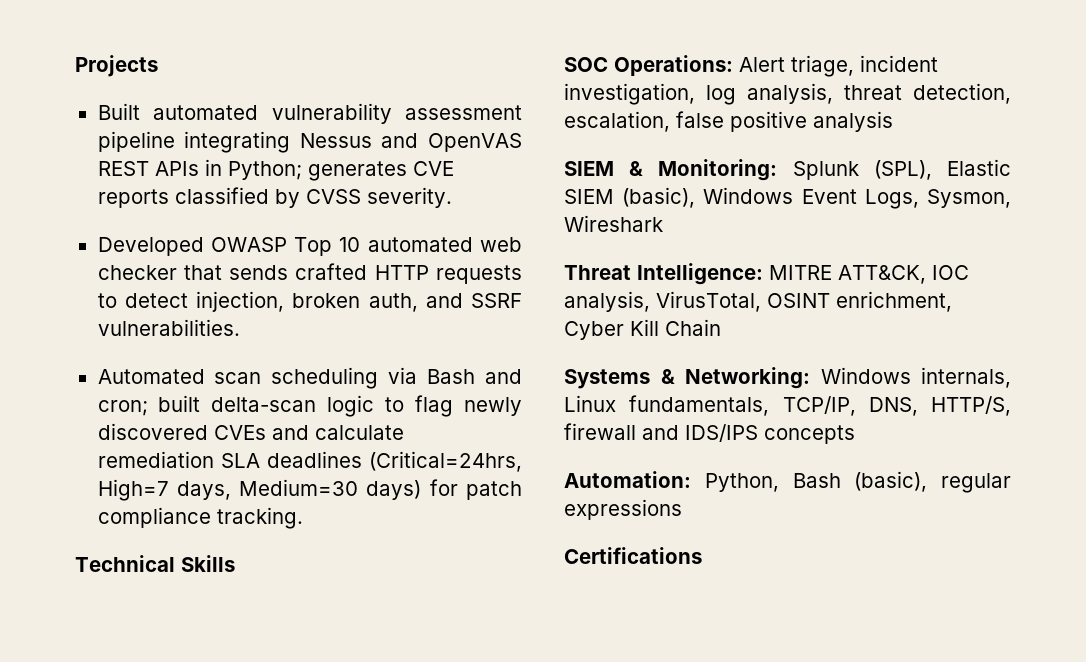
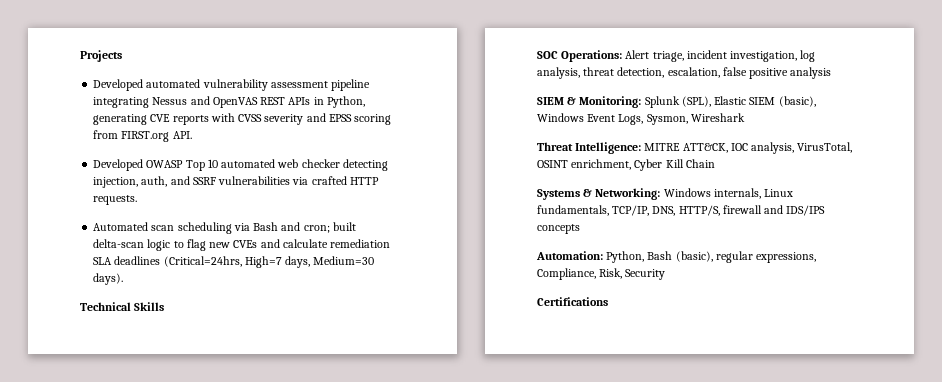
- Built automated vulnerability assessment pipeline integrating Nessus and OpenVAS REST APIs in Python; generates CVE reports classified by CVSS severity.
+ Developed automated vulnerability assessment pipeline integrating Nessus and OpenVAS REST APIs in Python, generating CVE reports with CVSS severity and EPSS scoring from FIRST.org API.
- Developed OWASP Top 10 automated web checker that sends crafted HTTP requests to detect injection, broken auth, and SSRF vulnerabilities.
+ Developed OWASP Top 10 automated web checker detecting injection, auth, and SSRF vulnerabilities via crafted HTTP requests.
- Automated scan scheduling via Bash and cron; built delta-scan logic to flag newly discovered CVEs and calculate remediation SLA deadlines (Critical=24hrs, High=7 days, Medium=30 days) for patch compliance tracking.
+ Automated scan scheduling via Bash and cron; built delta-scan logic to flag new CVEs and calculate remediation SLA deadlines (Critical=24hrs, High=7 days, Medium=30 days).
- Automation: Python, Bash (basic), regular expressions
+ Automation: Python, Bash (basic), regular expressions, Compliance, Risk, Security

